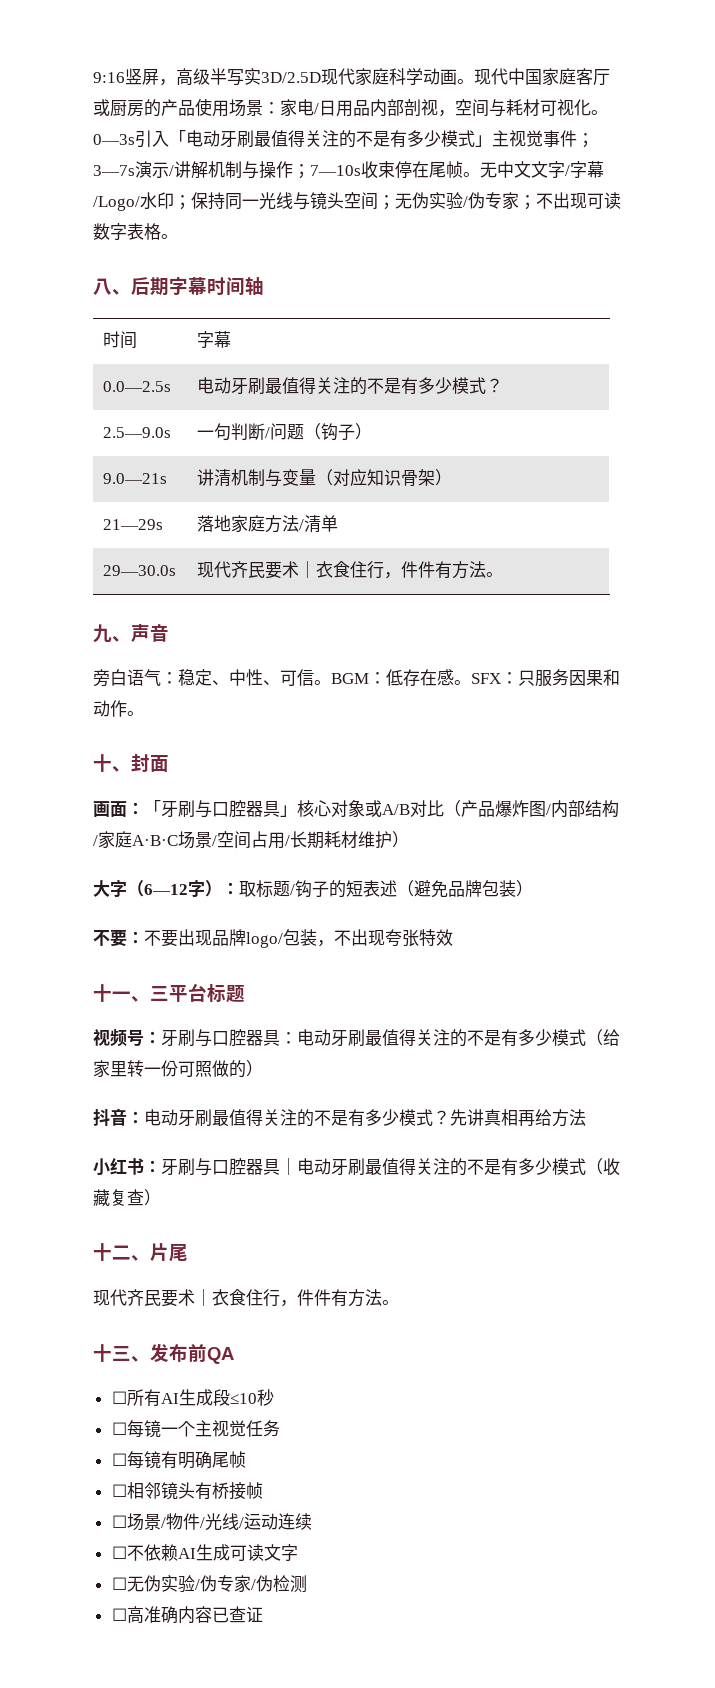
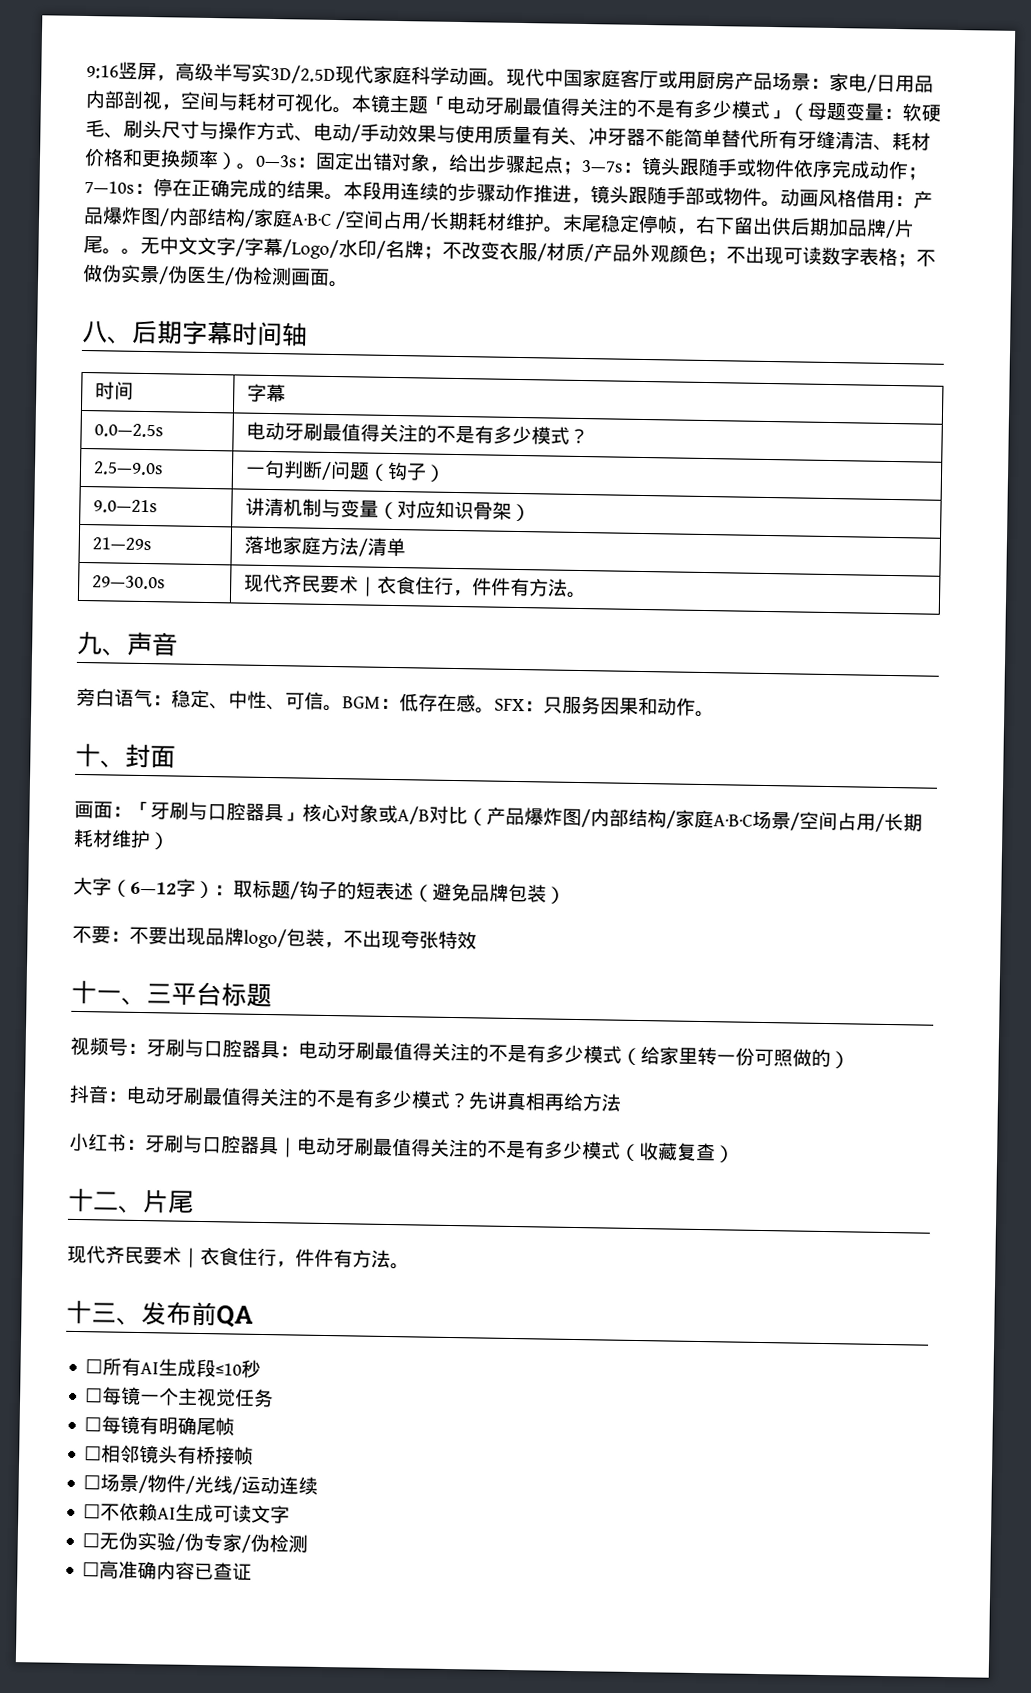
- 现代中国家庭客厅或厨房的产品使用场景：家电/日用品内部剖视，空间与耗材可视化。
+ 现代中国家庭客厅或用厨房产品场景：家电/日用品内部剖视，空间与耗材可视化。
- 0—3s引入「电动牙刷最值得关注的不是有多少模式」主视觉事件；3—7s演示/讲解机制与操作；7—10s收束停在尾帧。
+ 本镜主题「电动牙刷最值得关注的不是有多少模式」（母题变量：软硬毛、刷头尺寸与操作方式、电动/手动效果与使用质量有关、冲牙器不能简单替代所有牙缝清洁、耗材价格和更换频率）。0—3s：固定出错对象，给出步骤起点；3—7s：镜头跟随手或物件依序完成动作；7—10s：停在正确完成的结果。本段用连续的步骤动作推进，镜头跟随手部或物件。动画风格借用：产品爆炸图/内部结构/家庭A·B·C /空间占用/长期耗材维护。末尾稳定停帧，右下留出供后期加品牌/片尾。。
- 无中文文字/字幕/Logo/水印；保持同一光线与镜头空间；无伪实验/伪专家；不出现可读数字表格。
+ 无中文文字/字幕/Logo/水印/名牌；不改变衣服/材质/产品外观颜色；不出现可读数字表格；不做伪实景/伪医生/伪检测画面。

